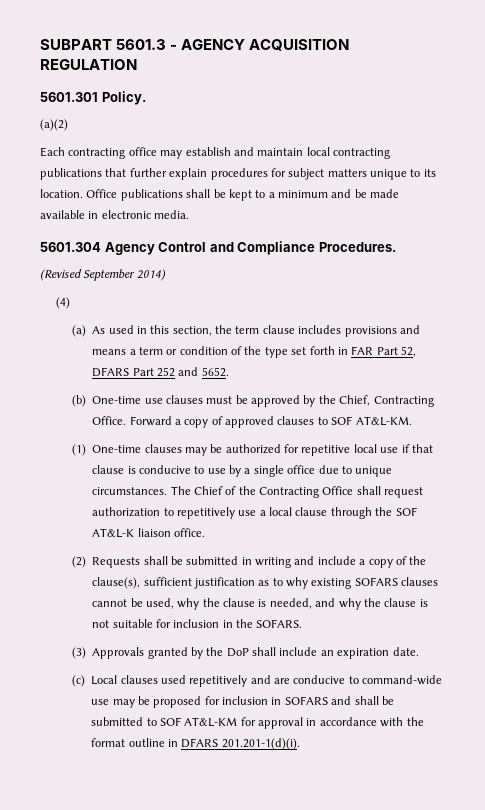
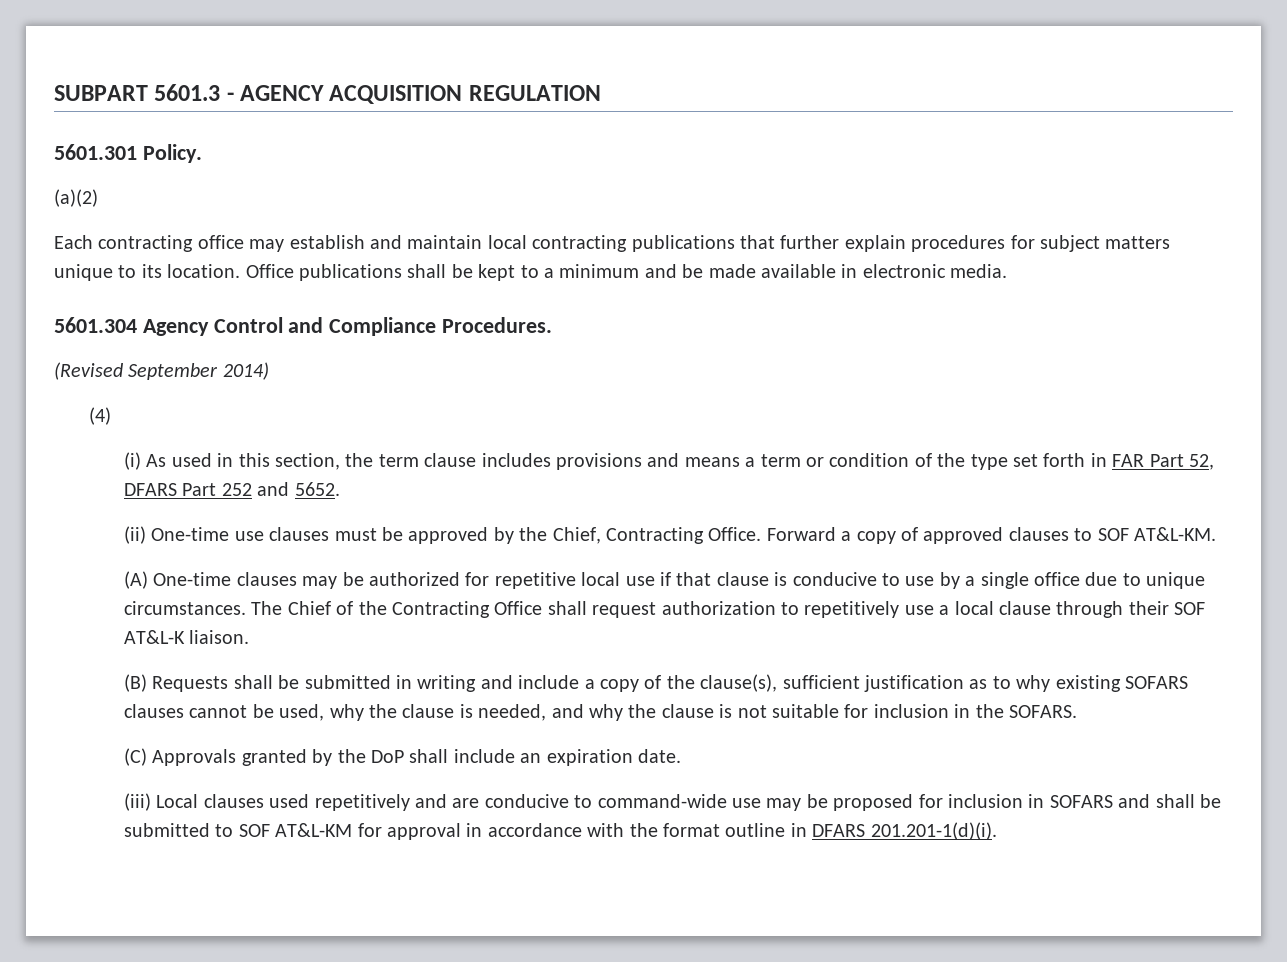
- (a) As used in this section, the term clause includes provisions and means a term or condition of the type set forth in FAR Part 52, DFARS Part 252 and 5652.
+ (i) As used in this section, the term clause includes provisions and means a term or condition of the type set forth in FAR Part 52, DFARS Part 252 and 5652.
- (b) One-time use clauses must be approved by the Chief, Contracting Office.
+ (ii) One-time use clauses must be approved by the Chief, Contracting Office.
- (1) One-time clauses may be authorized for repetitive local use if that clause is conducive to use by a single office due to unique circumstances.
+ (A) One-time clauses may be authorized for repetitive local use if that clause is conducive to use by a single office due to unique circumstances.
- The Chief of the Contracting Office shall request authorization to repetitively use a local clause through the SOF AT&L-K liaison office.
- (2) Requests shall be submitted in writing and include a copy of the clause(s), sufficient justification as to why existing SOFARS clauses cannot be used, why the clause is needed, and why the clause is not suitable for inclusion in the SOFARS.
+ The Chief of the Contracting Office shall request authorization to repetitively use a local clause through their SOF AT&L-K liaison.
+ (B) Requests shall be submitted in writing and include a copy of the clause(s), sufficient justification as to why existing SOFARS clauses cannot be used, why the clause is needed, and why the clause is not suitable for inclusion in the SOFARS.
- (3) Approvals granted by the DoP shall include an expiration date.
+ (C) Approvals granted by the DoP shall include an expiration date.
- (c) Local clauses used repetitively and are conducive to command-wide use may be proposed for inclusion in SOFARS and shall be submitted to SOF AT&L-KM for approval in accordance with the format outline in DFARS 201.201-1(d)(i).
+ (iii) Local clauses used repetitively and are conducive to command-wide use may be proposed for inclusion in SOFARS and shall be submitted to SOF AT&L-KM for approval in accordance with the format outline in DFARS 201.201-1(d)(i).

